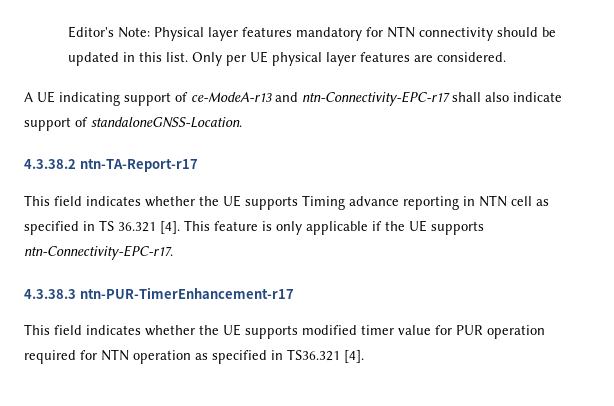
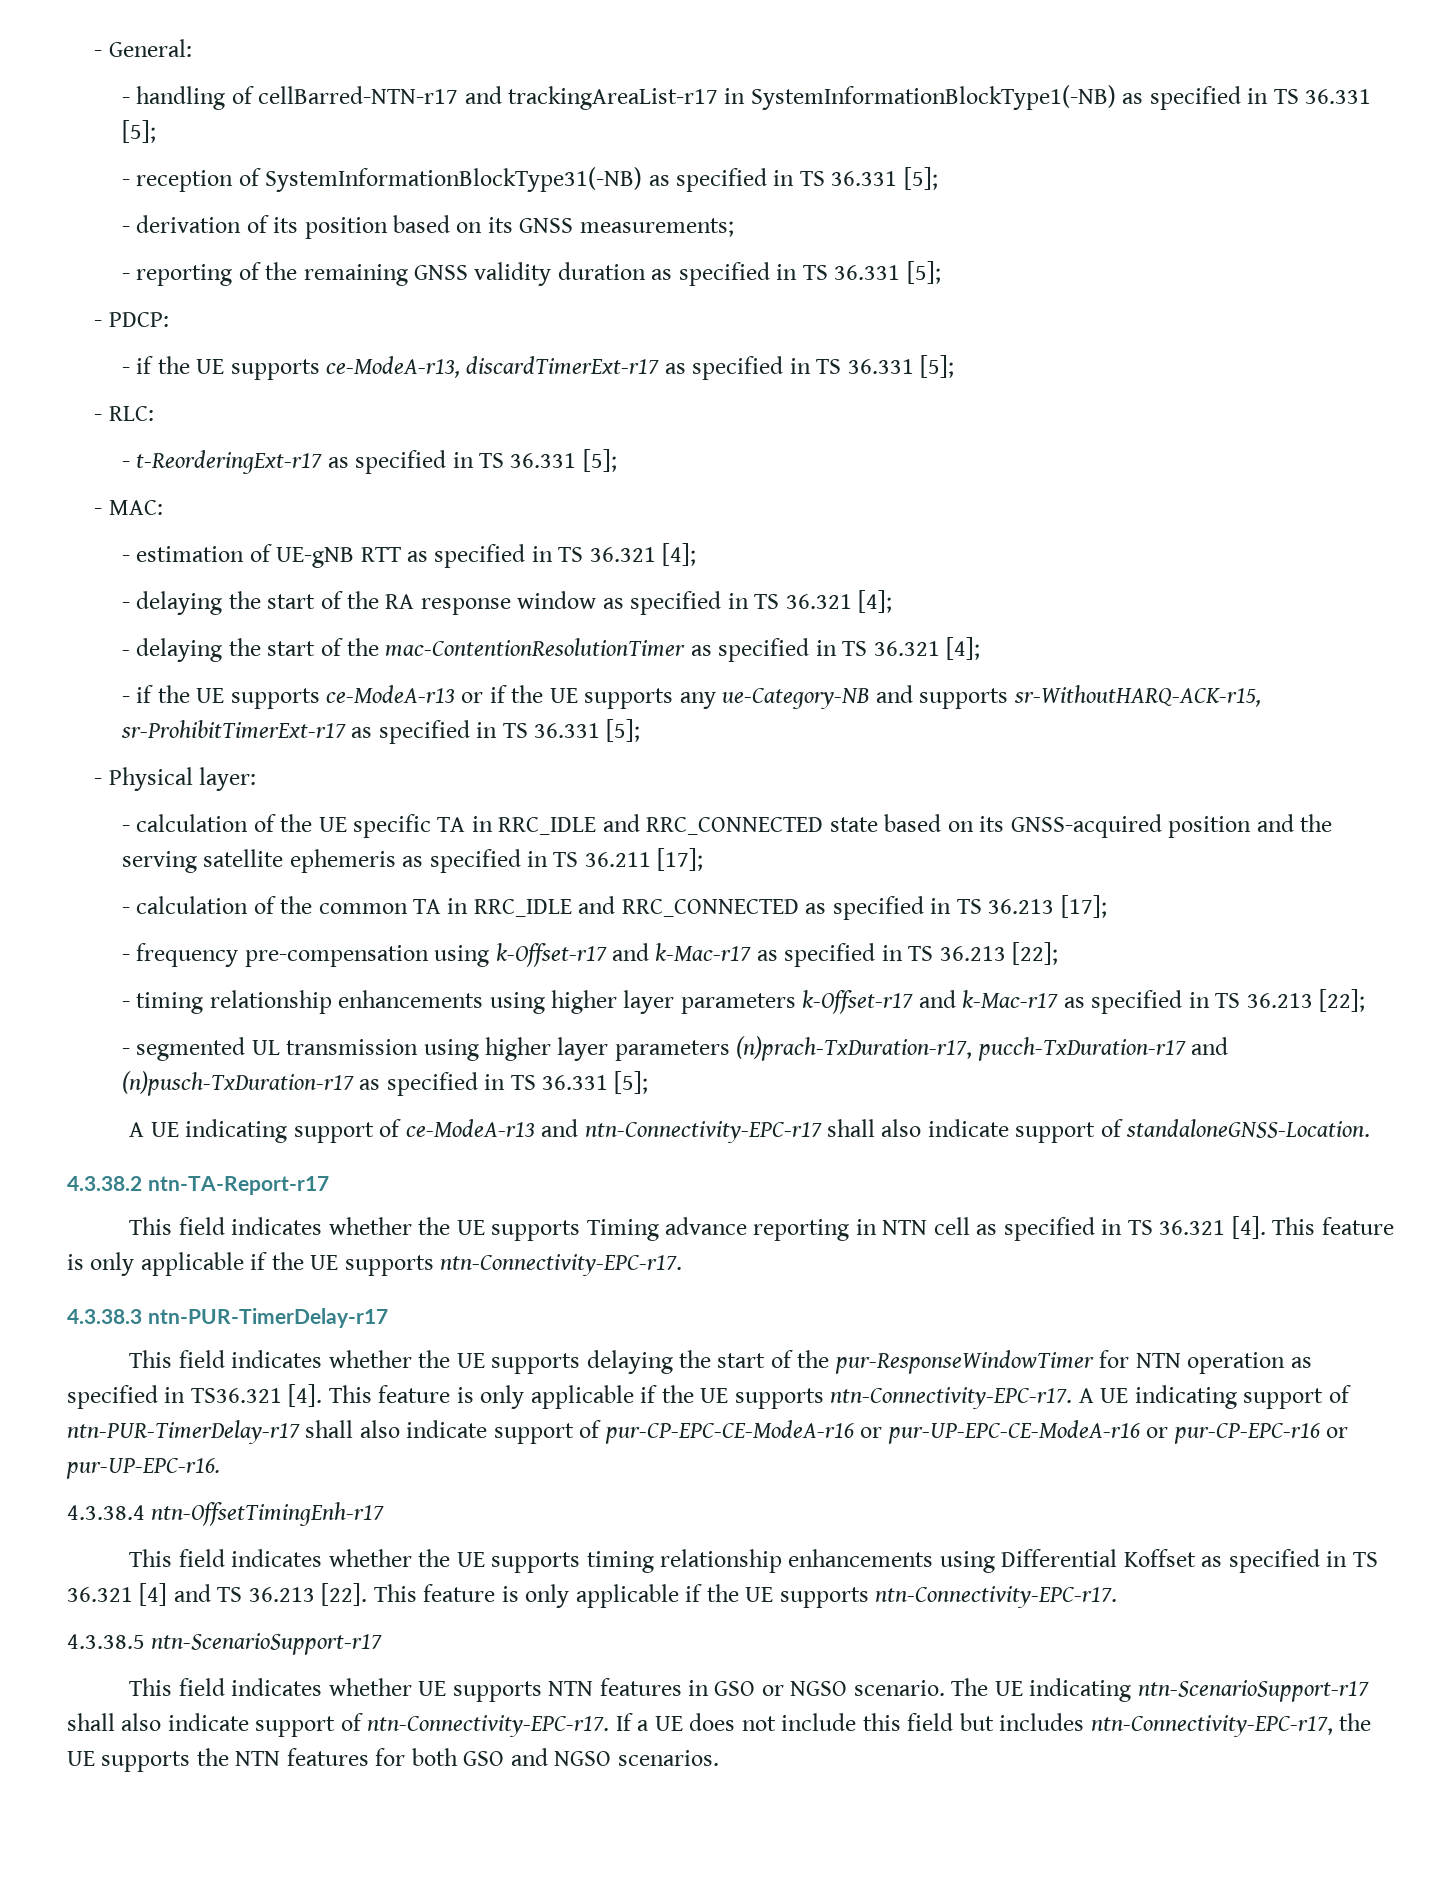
- Editor's Note: Physical layer features mandatory for NTN connectivity should be updated in this list. Only per UE physical layer features are considered.
+ - General:
+ - handling of cellBarred-NTN-r17 and trackingAreaList-r17 in SystemInformationBlockType1(-NB) as specified in TS 36.331 [5];
+ - reception of SystemInformationBlockType31(-NB) as specified in TS 36.331 [5];
+ - derivation of its position based on its GNSS measurements;
+ - reporting of the remaining GNSS validity duration as specified in TS 36.331 [5];
+ - PDCP:
+ - if the UE supports ce-ModeA-r13, discardTimerExt-r17 as specified in TS 36.331 [5];
+ - RLC:
+ - t-ReorderingExt-r17 as specified in TS 36.331 [5];
+ - MAC:
+ - estimation of UE-gNB RTT as specified in TS 36.321 [4];
+ - delaying the start of the RA response window as specified in TS 36.321 [4];
+ - delaying the start of the mac-ContentionResolutionTimer as specified in TS 36.321 [4];
+ - if the UE supports ce-ModeA-r13 or if the UE supports any ue-Category-NB and supports sr-WithoutHARQ-ACK-r15, sr-ProhibitTimerExt-r17 as specified in TS 36.331 [5];
+ - Physical layer:
+ - calculation of the UE specific TA in RRC_IDLE and RRC_CONNECTED state based on its GNSS-acquired position and the serving satellite ephemeris as specified in TS 36.211 [17];
+ - calculation of the common TA in RRC_IDLE and RRC_CONNECTED as specified in TS 36.213 [17];
+ - frequency pre-compensation using k-Offset-r17 and k-Mac-r17 as specified in TS 36.213 [22];
+ - timing relationship enhancements using higher layer parameters k-Offset-r17 and k-Mac-r17 as specified in TS 36.213 [22];
+ - segmented UL transmission using higher layer parameters (n)prach-TxDuration-r17, pucch-TxDuration-r17 and (n)pusch-TxDuration-r17 as specified in TS 36.331 [5];
- 4.3.38.3 ntn-PUR-TimerEnhancement-r17
- This field indicates whether the UE supports modified timer value for PUR operation required for NTN operation as specified in TS36.321 [4].
+ 4.3.38.3 ntn-PUR-TimerDelay-r17
+ This field indicates whether the UE supports delaying the start of the pur-ResponseWindowTimer for NTN operation as specified in TS36.321 [4].
+ This feature is only applicable if the UE supports ntn-Connectivity-EPC-r17. A UE indicating support of ntn-PUR-TimerDelay-r17 shall also indicate support of pur-CP-EPC-CE-ModeA-r16 or pur-UP-EPC-CE-ModeA-r16 or pur-CP-EPC-r16 or pur-UP-EPC-r16.
+ 4.3.38.4 ntn-OffsetTimingEnh-r17
+ This field indicates whether the UE supports timing relationship enhancements using Differential Koffset as specified in TS 36.321 [4] and TS 36.213 [22]. This feature is only applicable if the UE supports ntn-Connectivity-EPC-r17.
+ 4.3.38.5 ntn-ScenarioSupport-r17
+ This field indicates whether UE supports NTN features in GSO or NGSO scenario. The UE indicating ntn-ScenarioSupport-r17 shall also indicate support of ntn-Connectivity-EPC-r17. If a UE does not include this field but includes ntn-Connectivity-EPC-r17, the UE supports the NTN features for both GSO and NGSO scenarios.

